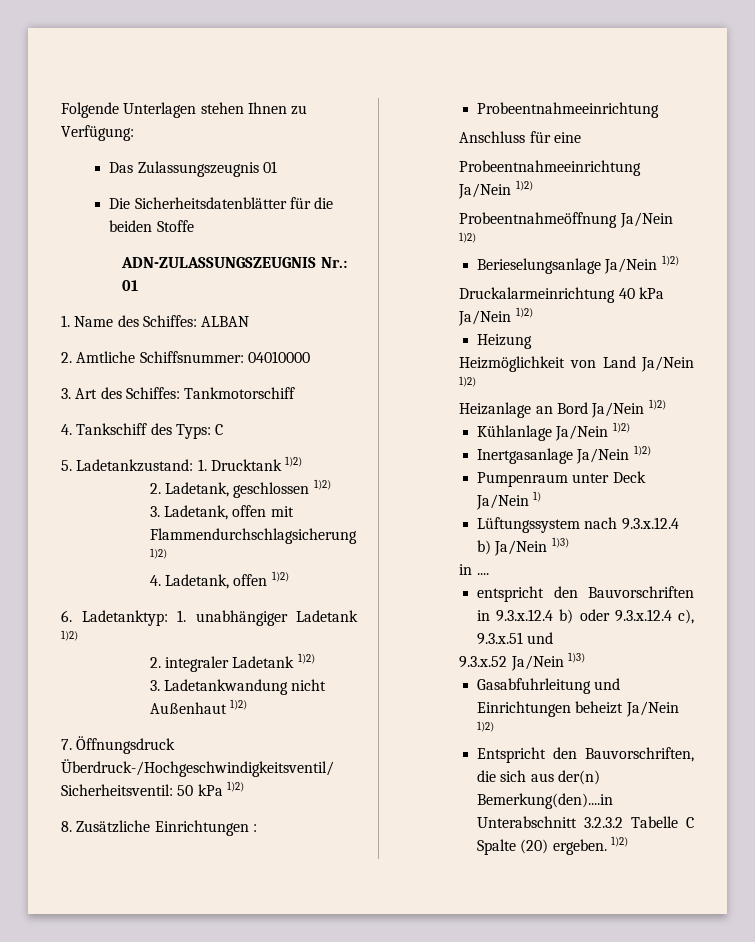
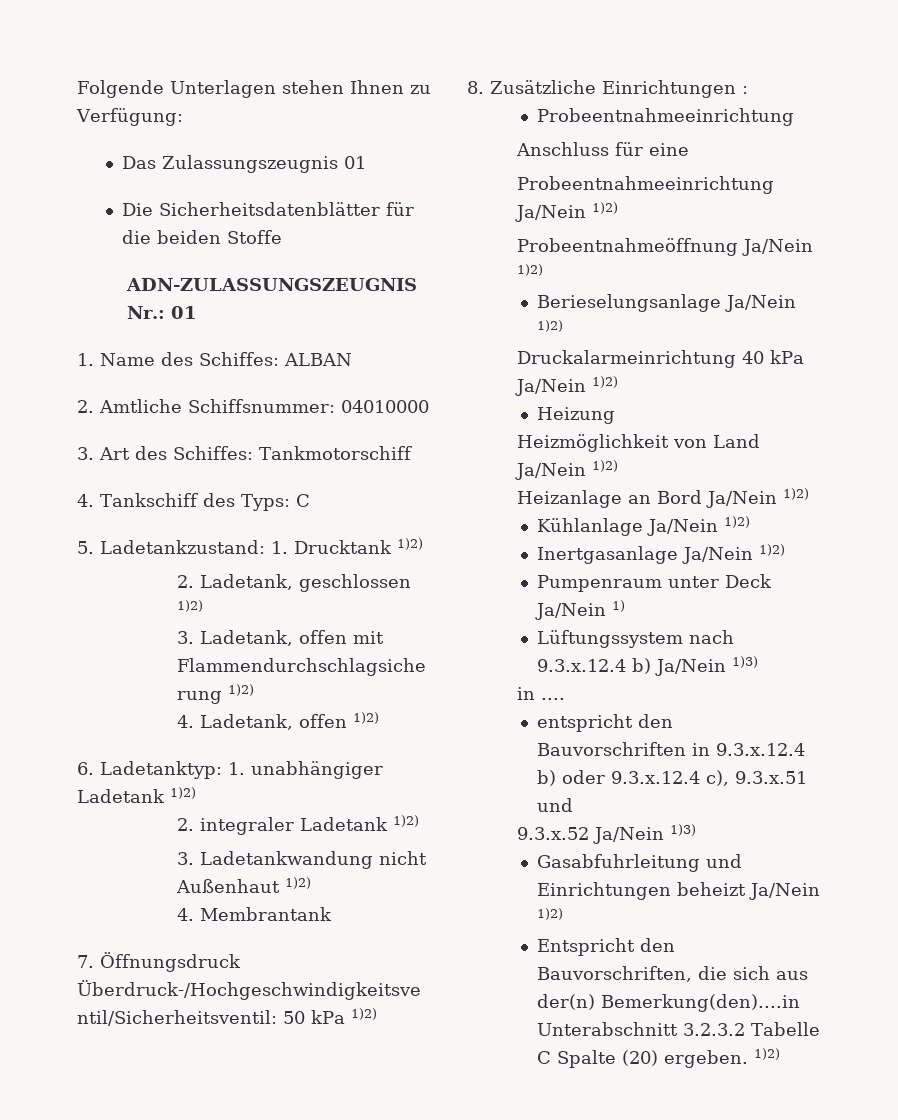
+ 4. Membrantank

